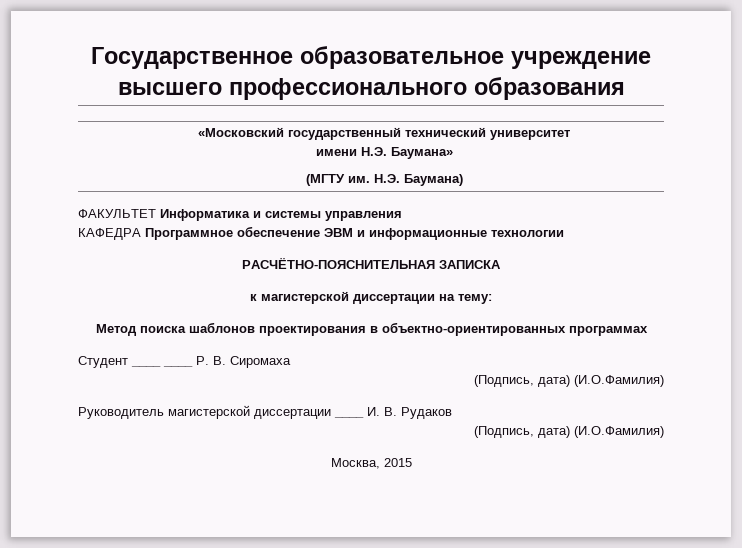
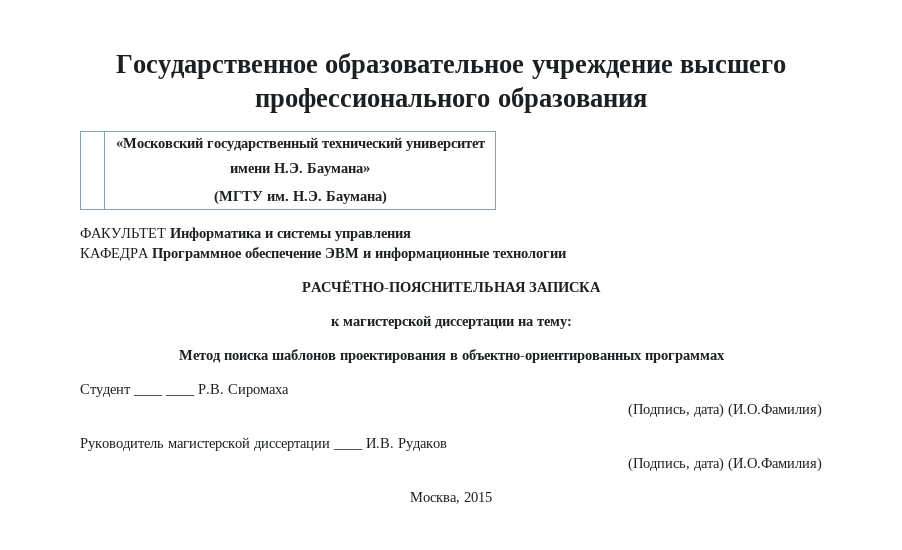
- Студент ____ ____ Р. В. Сиромаха
+ Студент ____ ____ Р.В. Сиромаха
- Руководитель магистерской диссертации ____ И. В. Рудаков
+ Руководитель магистерской диссертации ____ И.В. Рудаков

